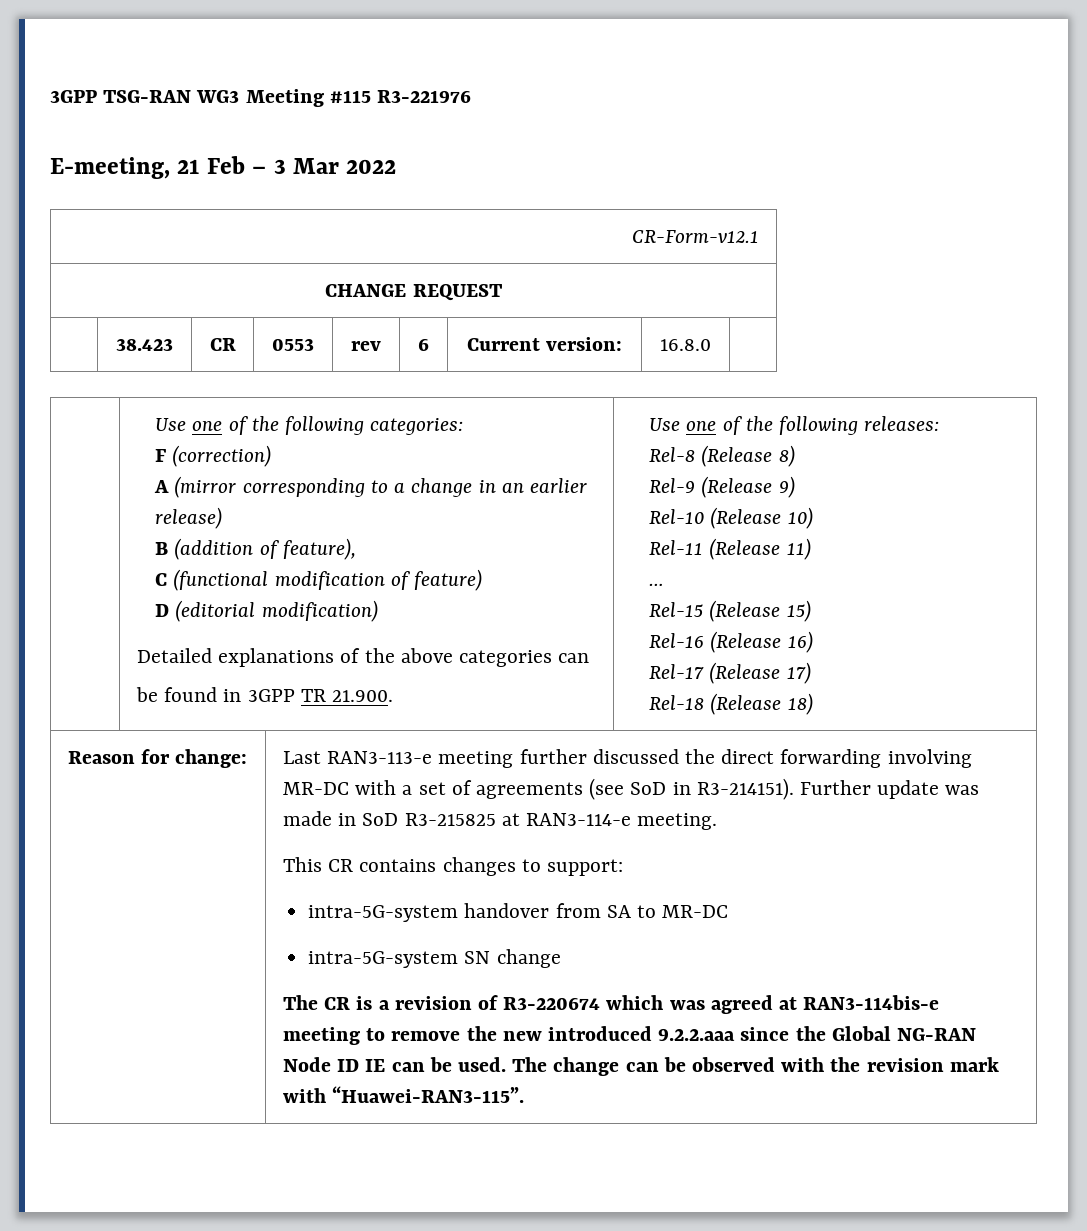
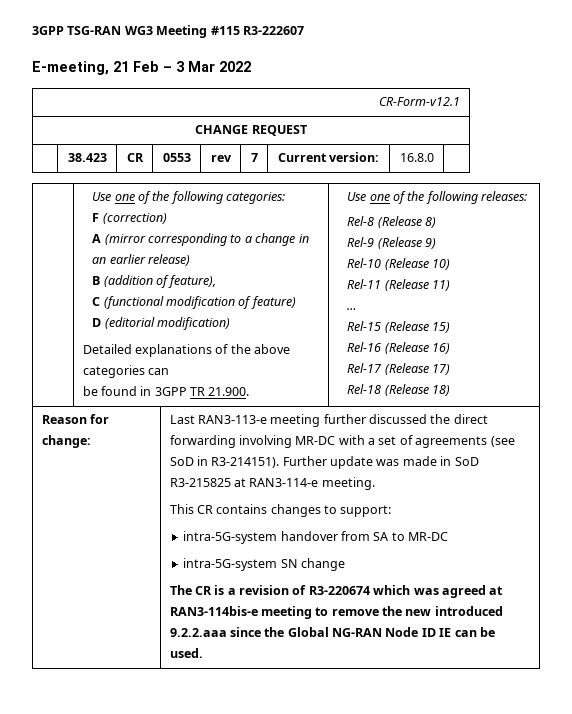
- 3GPP TSG-RAN WG3 Meeting #115 R3-221976
+ 3GPP TSG-RAN WG3 Meeting #115 R3-222607
- | 38.423 | CR | 0553 | rev | 6 | Current version: | 16.8.0 |
+ | 38.423 | CR | 0553 | rev | 7 | Current version: | 16.8.0 |
- The change can be observed with the revision mark with “Huawei-RAN3-115”.

